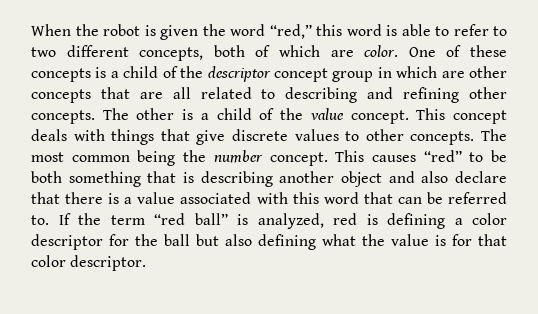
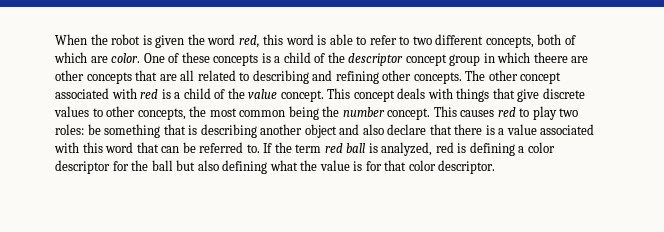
- When the robot is given the word “red,” this word is able to refer to two different concepts, both of which are color.
+ When the robot is given the word red, this word is able to refer to two different concepts, both of which are color.
- One of these concepts is a child of the descriptor concept group in which are other concepts that are all related to describing and refining other concepts.
+ One of these concepts is a child of the descriptor concept group in which theere are other concepts that are all related to describing and refining other concepts.
- The other is a child of the value concept.
+ The other concept associated with red is a child of the value concept.
- This concept deals with things that give discrete values to other concepts. The most common being the number concept.
+ This concept deals with things that give discrete values to other concepts, the most common being the number concept.
- This causes “red” to be both something that is describing another object and also declare that there is a value associated with this word that can be referred to.
+ This causes red to play two roles: be something that is describing another object and also declare that there is a value associated with this word that can be referred to.
- If the term “red ball” is analyzed, red is defining a color descriptor for the ball but also defining what the value is for that color descriptor.
+ If the term red ball is analyzed, red is defining a color descriptor for the ball but also defining what the value is for that color descriptor.

